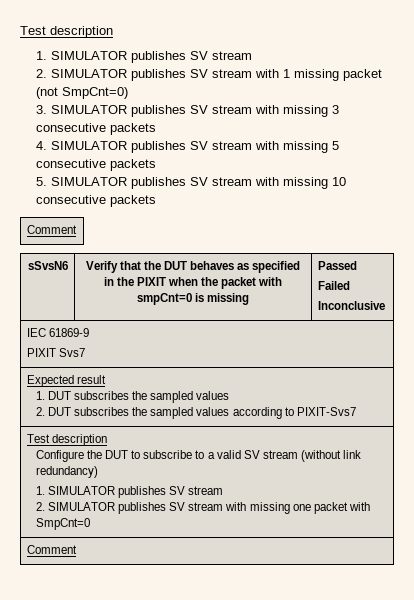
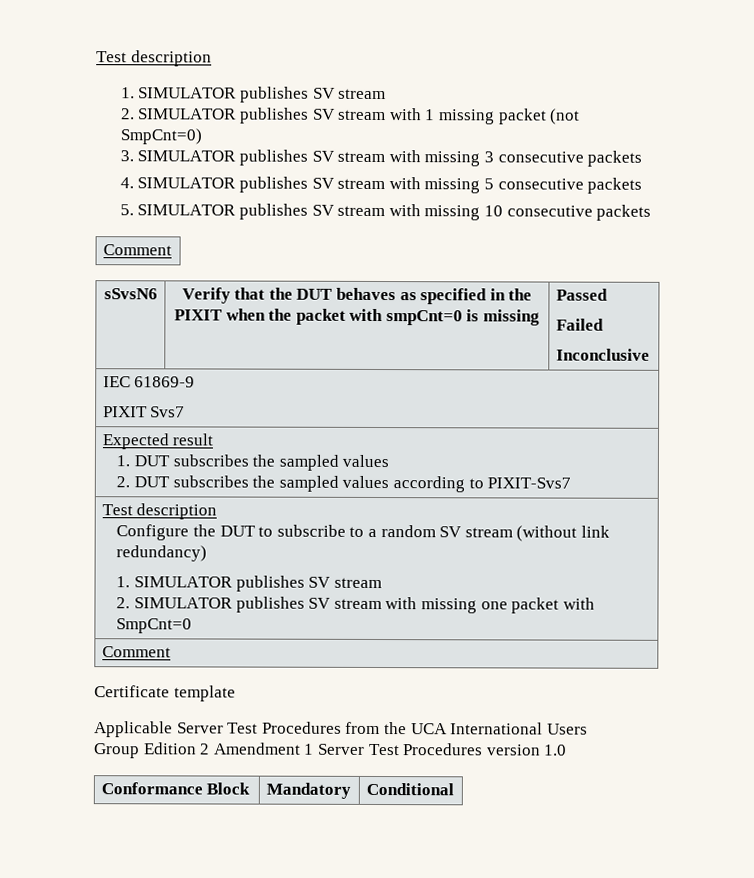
  Expected result
  1. DUT subscribes the sampled values
  2. DUT subscribes the sampled values according to PIXIT-Svs7
  Test description
- Configure the DUT to subscribe to a valid SV stream (without link redundancy)
+ Configure the DUT to subscribe to a random SV stream (without link redundancy)
+ Certificate template
+ Applicable Server Test Procedures from the UCA International Users
+ Group Edition 2 Amendment 1 Server Test Procedures version 1.0
+ Conformance Block | Mandatory | Conditional

